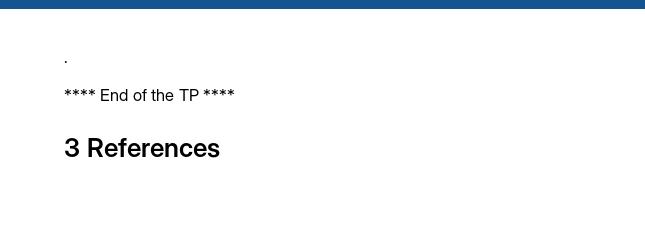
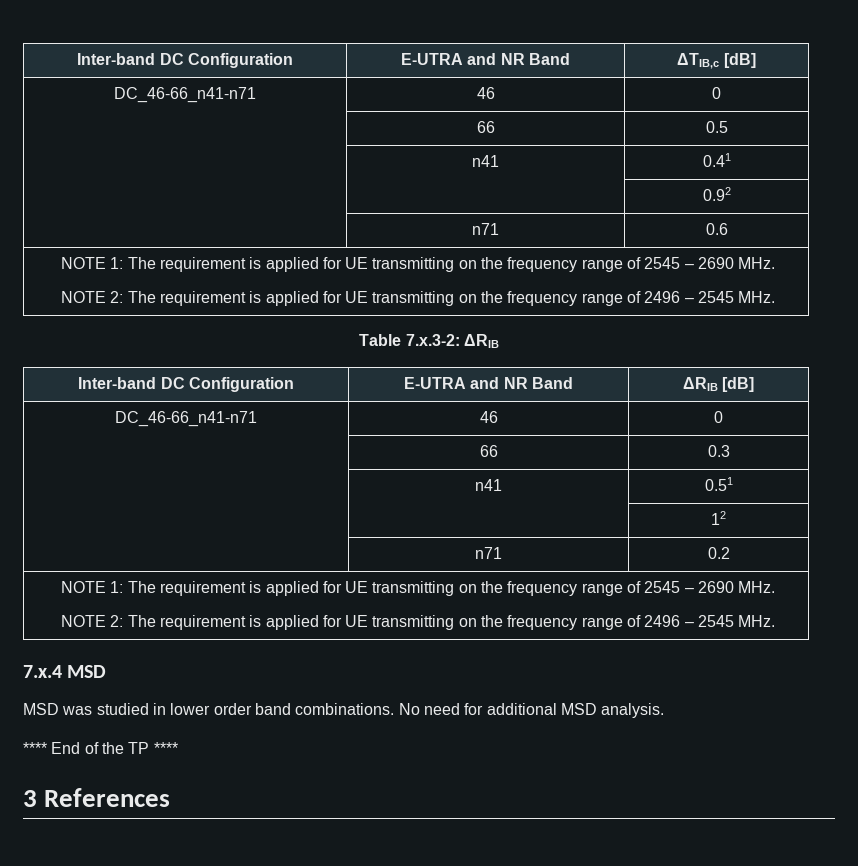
- .
+ Inter-band DC Configuration | E-UTRA and NR Band | ΔTIB,c [dB]
+ DC_46-66_n41-n71 | 46 | 0
+ | 66 | 0.5
+ | n41 | 0.41
+ | | 0.92
+ | n71 | 0.6
+ NOTE 1: The requirement is applied for UE transmitting on the frequency range of 2545 – 2690 MHz.
+ NOTE 2: The requirement is applied for UE transmitting on the frequency range of 2496 – 2545 MHz.
+ Table 7.x.3-2: ΔRIB
+ Inter-band DC Configuration | E-UTRA and NR Band | ΔRIB [dB]
+ DC_46-66_n41-n71 | 46 | 0
+ | 66 | 0.3
+ | n41 | 0.51
+ | | 12
+ | n71 | 0.2
+ NOTE 1: The requirement is applied for UE transmitting on the frequency range of 2545 – 2690 MHz.
+ NOTE 2: The requirement is applied for UE transmitting on the frequency range of 2496 – 2545 MHz.
+ 7.x.4 MSD
+ MSD was studied in lower order band combinations. No need for additional MSD analysis.

